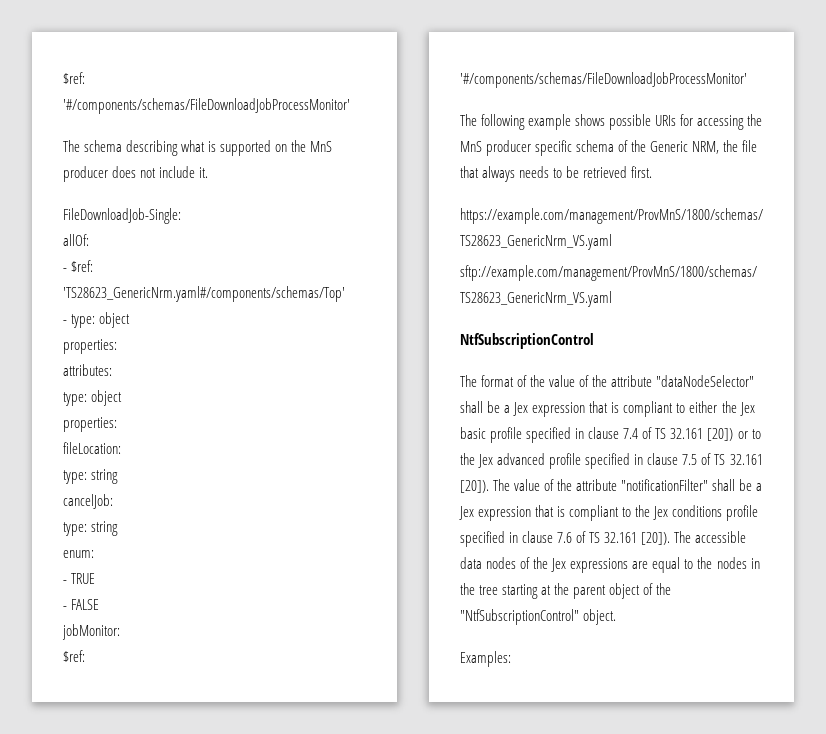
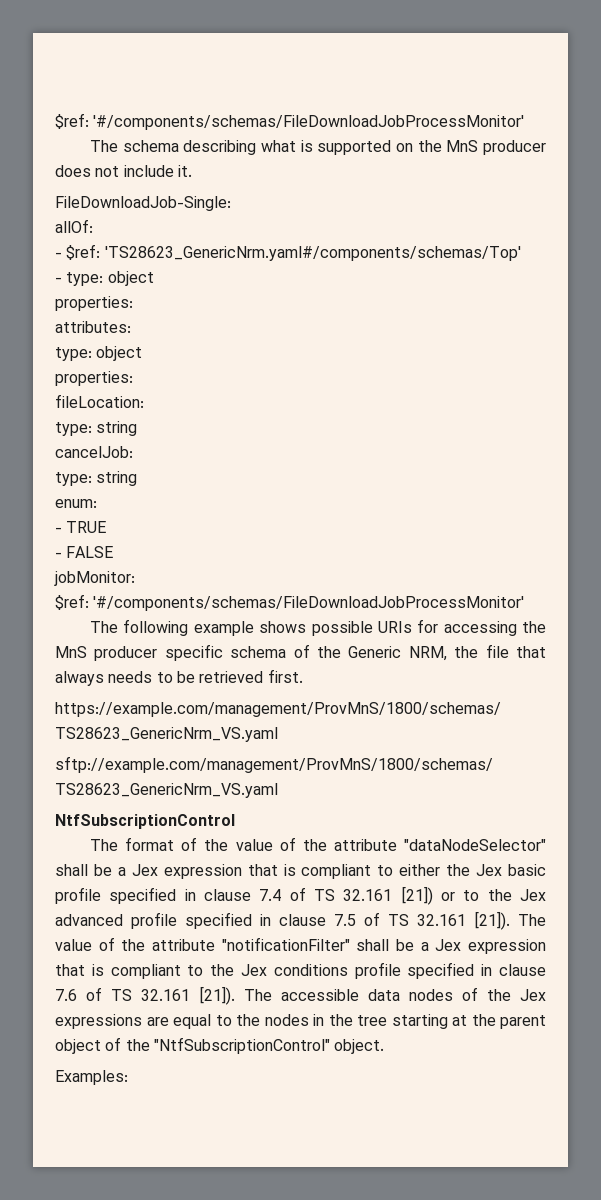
- The format of the value of the attribute "dataNodeSelector" shall be a Jex expression that is compliant to either the Jex basic profile specified in clause 7.4 of TS 32.161 [20]) or to the Jex advanced profile specified in clause 7.5 of TS 32.161 [20]).
+ The format of the value of the attribute "dataNodeSelector" shall be a Jex expression that is compliant to either the Jex basic profile specified in clause 7.4 of TS 32.161 [21]) or to the Jex advanced profile specified in clause 7.5 of TS 32.161 [21]).
- The value of the attribute "notificationFilter" shall be a Jex expression that is compliant to the Jex conditions profile specified in clause 7.6 of TS 32.161 [20]).
+ The value of the attribute "notificationFilter" shall be a Jex expression that is compliant to the Jex conditions profile specified in clause 7.6 of TS 32.161 [21]).

